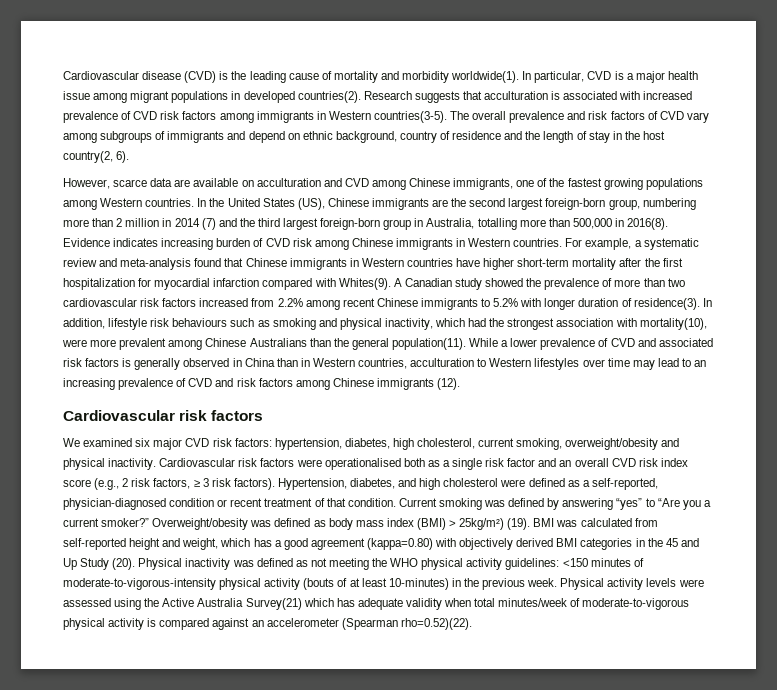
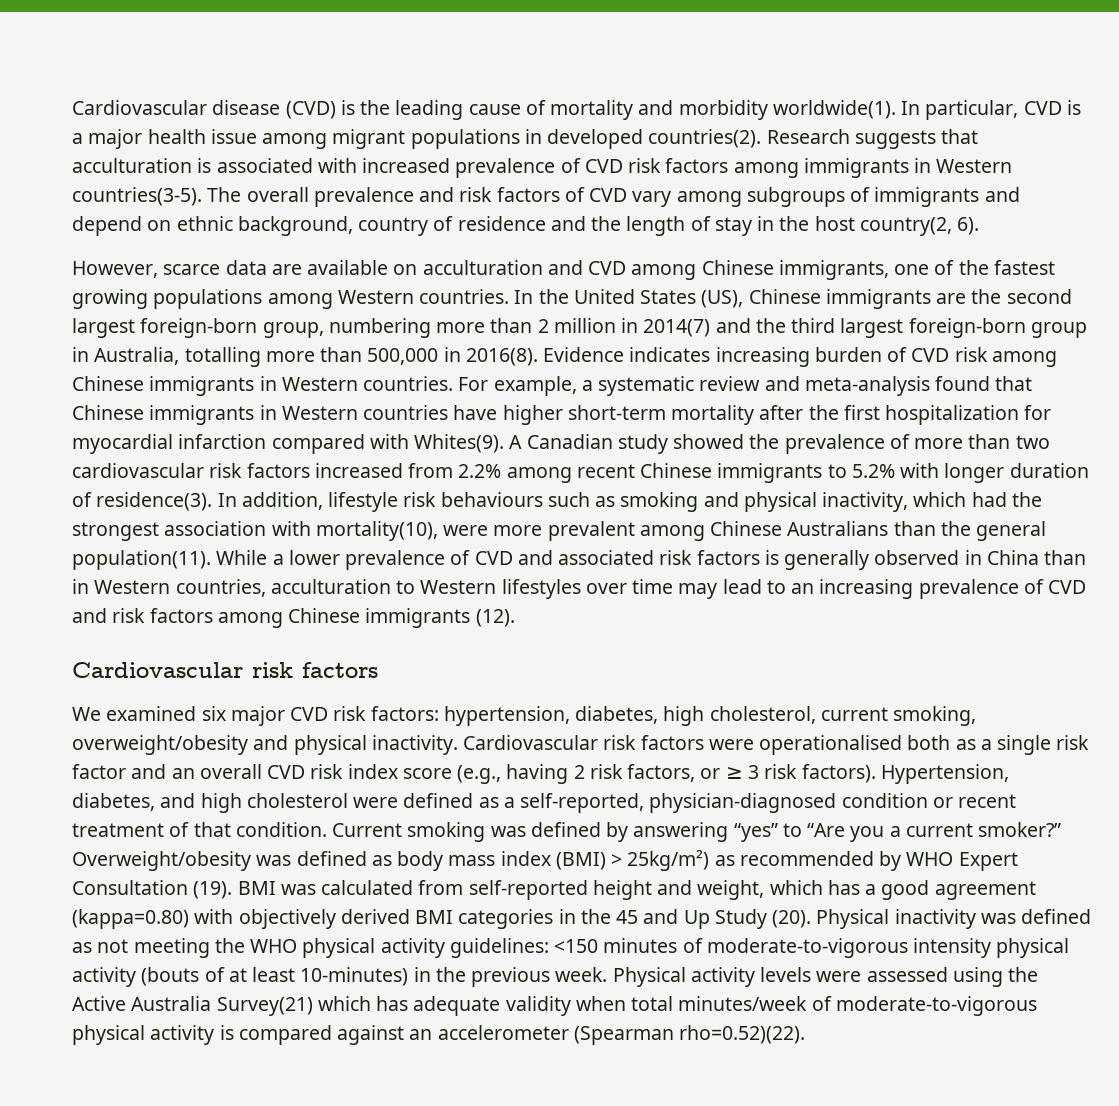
- In the United States (US), Chinese immigrants are the second largest foreign-born group, numbering more than 2 million in 2014 (7) and the third largest foreign-born group in Australia, totalling more than 500,000 in 2016(8).
+ In the United States (US), Chinese immigrants are the second largest foreign-born group, numbering more than 2 million in 2014(7) and the third largest foreign-born group in Australia, totalling more than 500,000 in 2016(8).
- Cardiovascular risk factors were operationalised both as a single risk factor and an overall CVD risk index score (e.g., 2 risk factors, ≥ 3 risk factors).
+ Cardiovascular risk factors were operationalised both as a single risk factor and an overall CVD risk index score (e.g., having 2 risk factors, or ≥ 3 risk factors).
- Overweight/obesity was defined as body mass index (BMI) > 25kg/m²) (19).
+ Overweight/obesity was defined as body mass index (BMI) > 25kg/m²) as recommended by WHO Expert Consultation (19).
- Physical inactivity was defined as not meeting the WHO physical activity guidelines: <150 minutes of moderate-to-vigorous-intensity physical activity (bouts of at least 10-minutes) in the previous week.
+ Physical inactivity was defined as not meeting the WHO physical activity guidelines: <150 minutes of moderate-to-vigorous intensity physical activity (bouts of at least 10-minutes) in the previous week.

